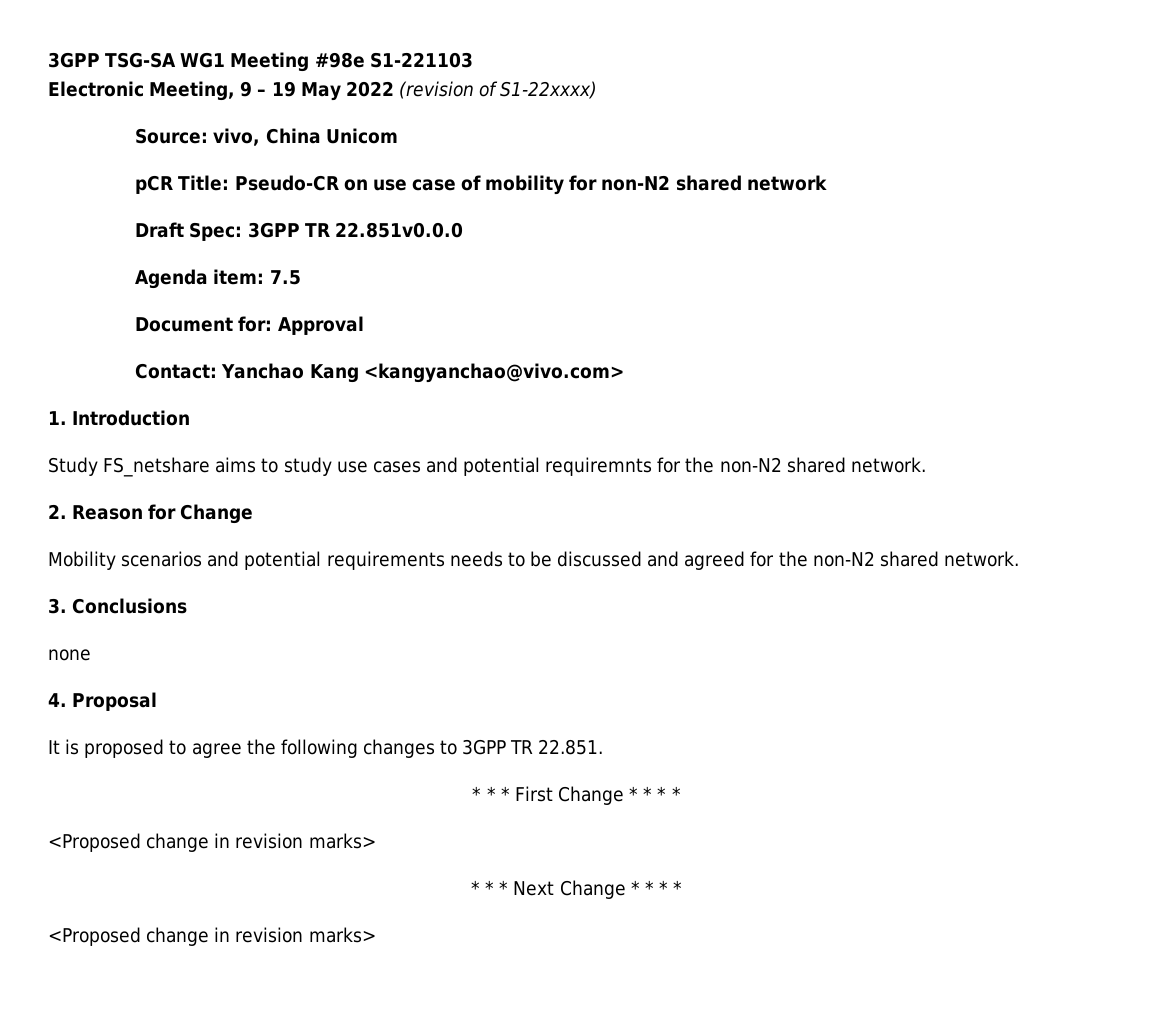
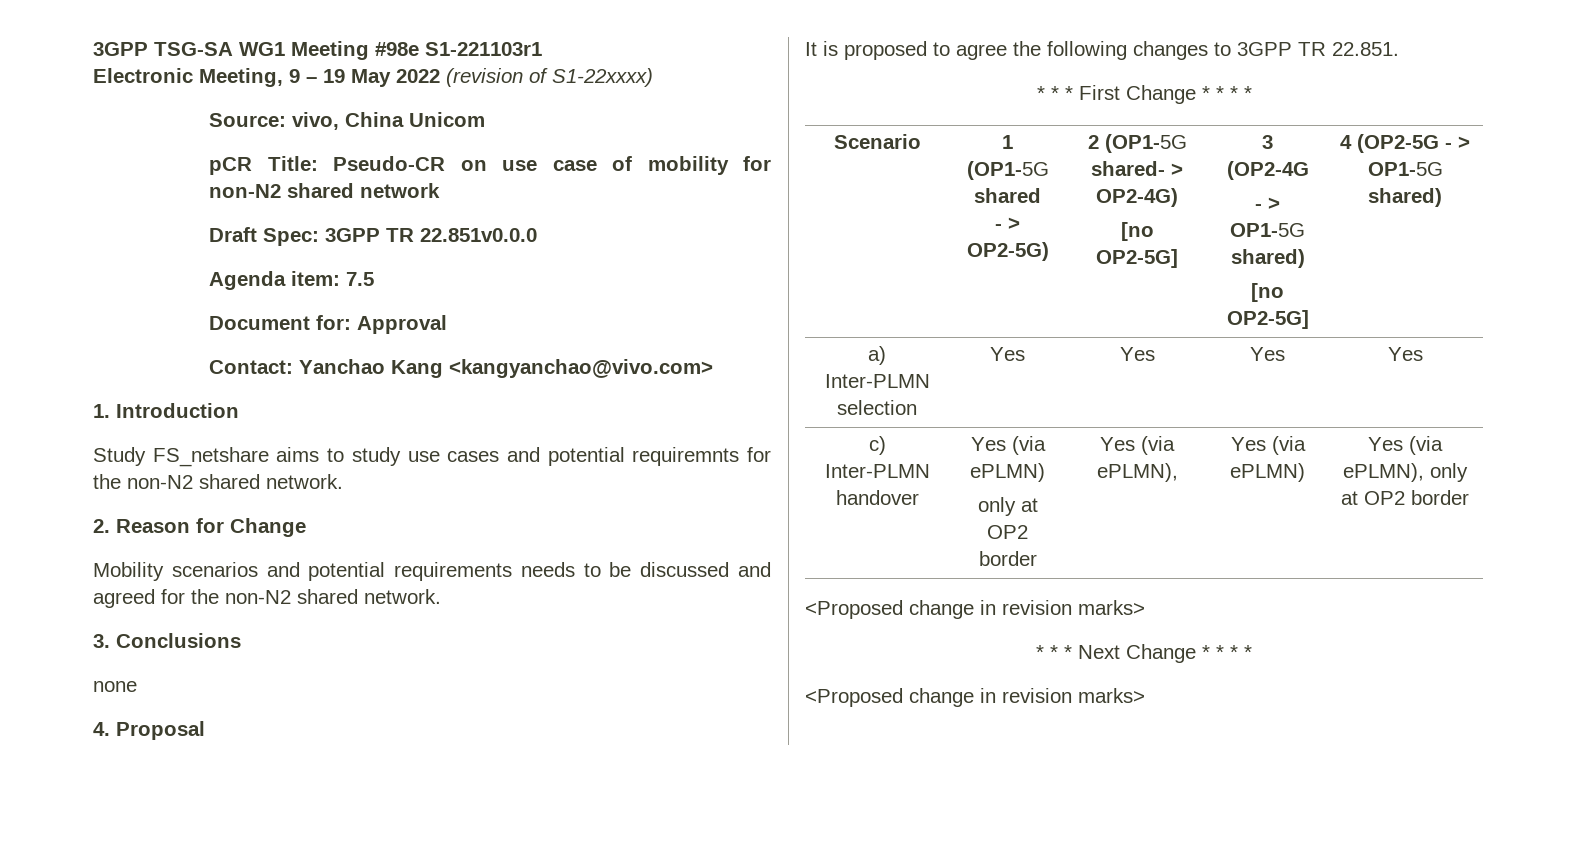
- 3GPP TSG-SA WG1 Meeting #98e S1-221103
+ 3GPP TSG-SA WG1 Meeting #98e S1-221103r1
+ Scenario | 1 (OP1-5G shared
+ - > OP2-5G) | 2 (OP1-5G shared- > OP2-4G)
+ [no OP2-5G] | 3 (OP2-4G
+ - > OP1-5G shared)
+ [no OP2-5G] | 4 (OP2-5G - > OP1-5G shared)
+ a) Inter-PLMN selection | Yes | Yes | Yes | Yes
+ c) Inter-PLMN handover | Yes (via ePLMN)
+ only at OP2 border | Yes (via ePLMN), | Yes (via ePLMN) | Yes (via ePLMN), only at OP2 border

